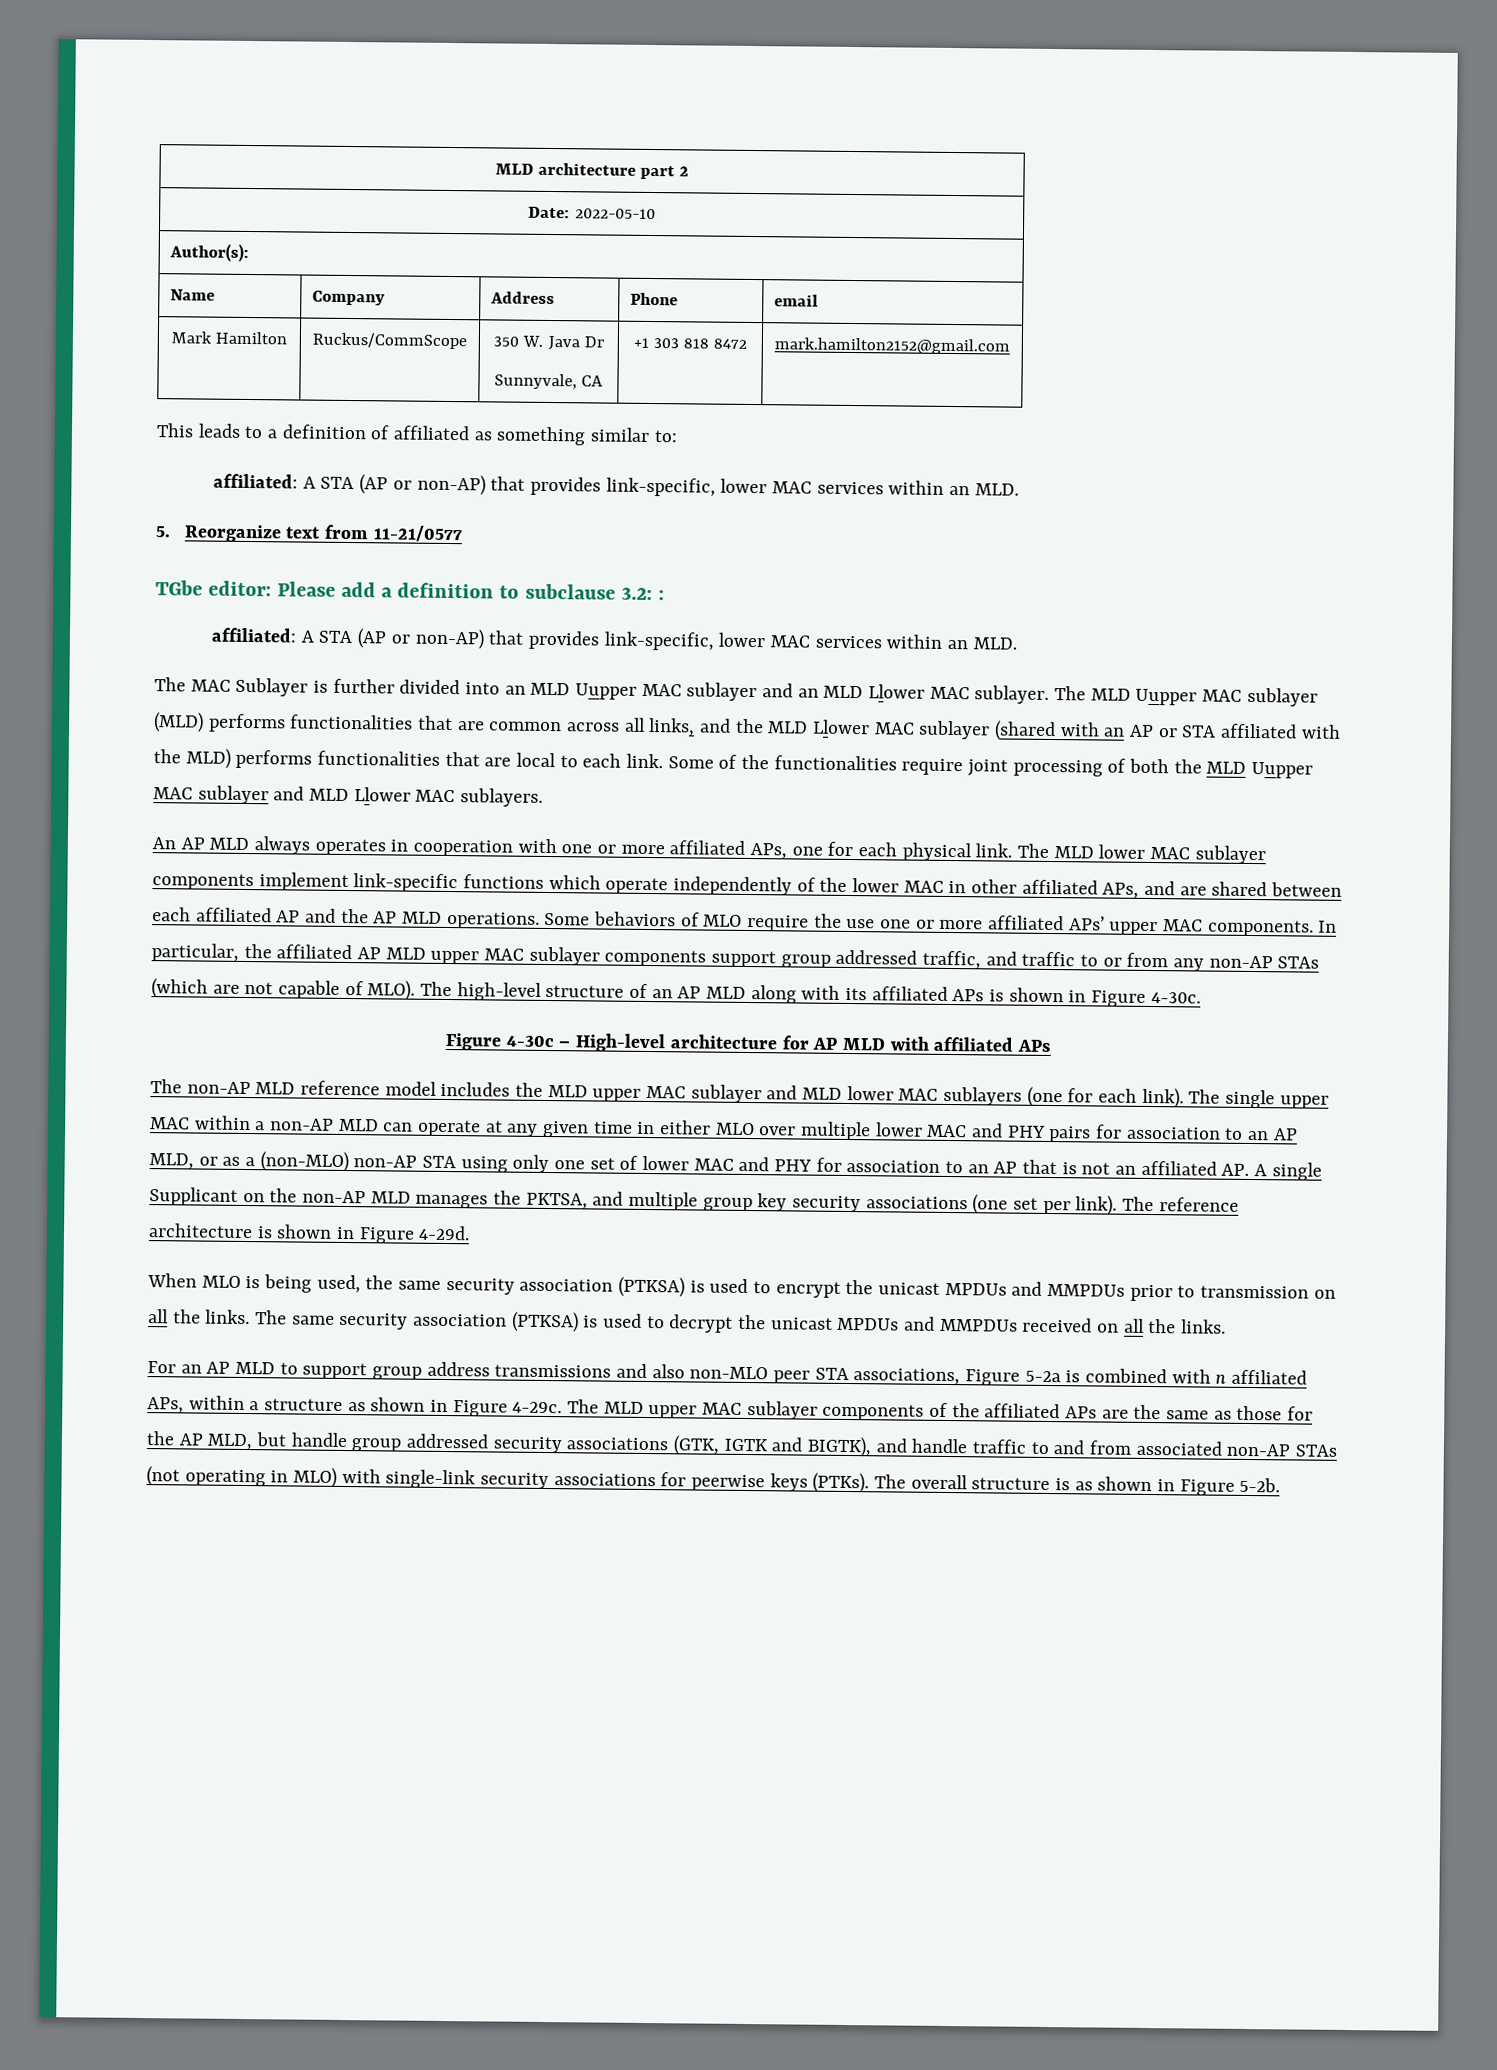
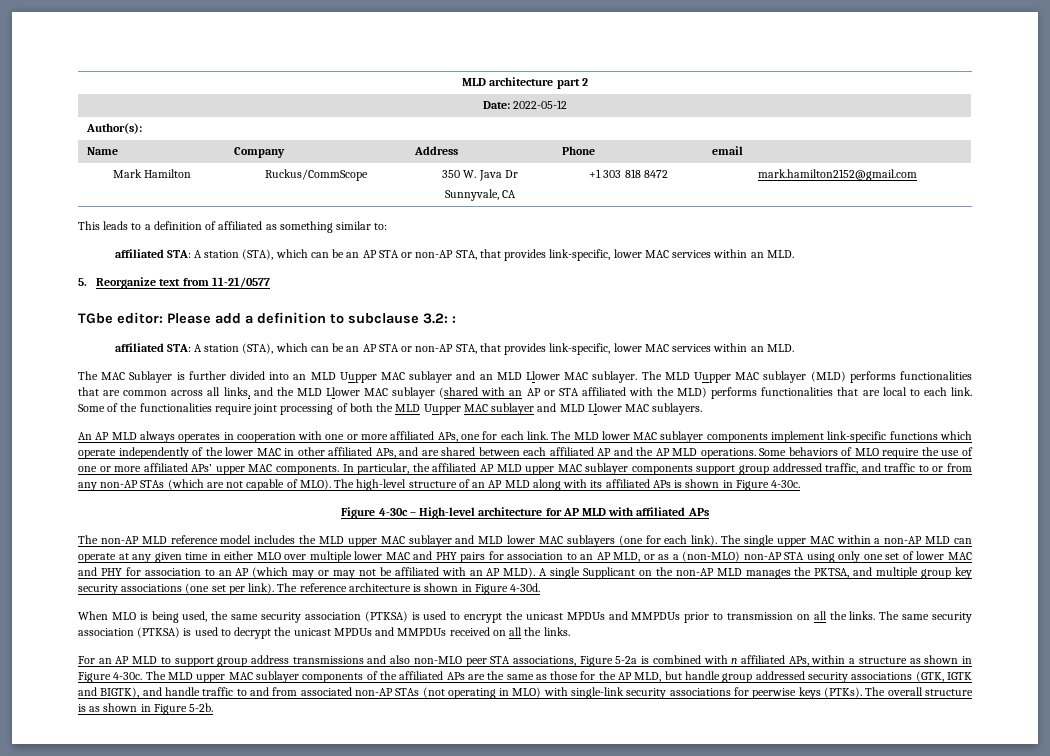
- Date: 2022-05-10
+ Date: 2022-05-12
  This leads to a definition of affiliated as something similar to:
- affiliated: A STA (AP or non-AP) that provides link-specific, lower MAC services within an MLD.
+ affiliated STA: A station (STA), which can be an AP STA or non-AP STA, that provides link-specific, lower MAC services within an MLD.
  TGbe editor: Please add a definition to subclause 3.2: :
- affiliated: A STA (AP or non-AP) that provides link-specific, lower MAC services within an MLD.
+ affiliated STA: A station (STA), which can be an AP STA or non-AP STA, that provides link-specific, lower MAC services within an MLD.
- An AP MLD always operates in cooperation with one or more affiliated APs, one for each physical link.
+ An AP MLD always operates in cooperation with one or more affiliated APs, one for each link.
- Some behaviors of MLO require the use one or more affiliated APs’ upper MAC components.
+ Some behaviors of MLO require the use of one or more affiliated APs’ upper MAC components.
- The single upper MAC within a non-AP MLD can operate at any given time in either MLO over multiple lower MAC and PHY pairs for association to an AP MLD, or as a (non-MLO) non-AP STA using only one set of lower MAC and PHY for association to an AP that is not an affiliated AP. A single Supplicant on the non-AP MLD manages the PKTSA, and multiple group key security associations (one set per link).
+ The single upper MAC within a non-AP MLD can operate at any given time in either MLO over multiple lower MAC and PHY pairs for association to an AP MLD, or as a (non-MLO) non-AP STA using only one set of lower MAC and PHY for association to an AP (which may or may not be affiliated with an AP MLD). A single Supplicant on the non-AP MLD manages the PKTSA, and multiple group key security associations (one set per link).
- The reference architecture is shown in Figure 4-29d.
+ The reference architecture is shown in Figure 4-30d.
- For an AP MLD to support group address transmissions and also non-MLO peer STA associations, Figure 5-2a is combined with n affiliated APs, within a structure as shown in Figure 4-29c.
+ For an AP MLD to support group address transmissions and also non-MLO peer STA associations, Figure 5-2a is combined with n affiliated APs, within a structure as shown in Figure 4-30c.

